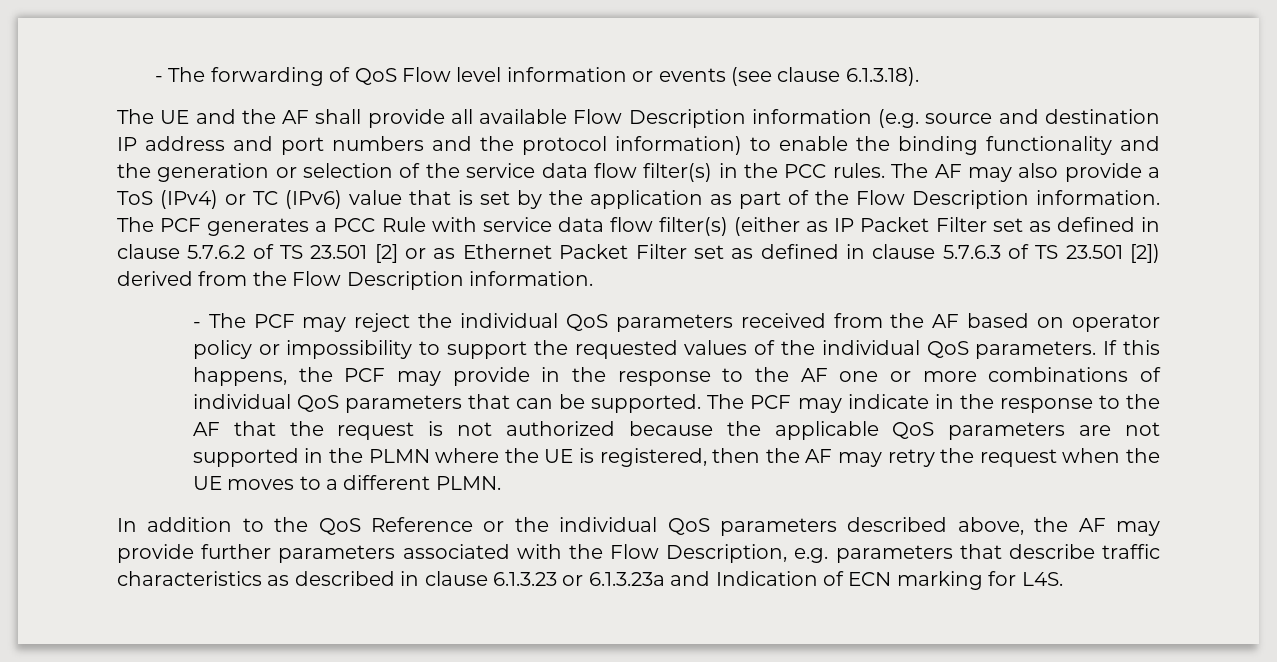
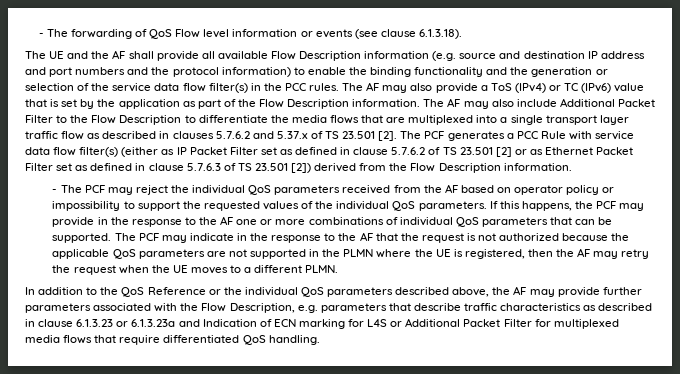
- The PCF generates a PCC Rule with service data flow filter(s) (either as IP Packet Filter set as defined in clause 5.7.6.2 of TS 23.501 [2] or as Ethernet Packet Filter set as defined in clause 5.7.6.3 of TS 23.501 [2]) derived from the Flow Description information.
+ The AF may also include Additional Packet Filter to the Flow Description to differentiate the media flows that are multiplexed into a single transport layer traffic flow as described in clauses 5.7.6.2 and 5.37.x of TS 23.501 [2]. The PCF generates a PCC Rule with service data flow filter(s) (either as IP Packet Filter set as defined in clause 5.7.6.2 of TS 23.501 [2] or as Ethernet Packet Filter set as defined in clause 5.7.6.3 of TS 23.501 [2]) derived from the Flow Description information.
- In addition to the QoS Reference or the individual QoS parameters described above, the AF may provide further parameters associated with the Flow Description, e.g. parameters that describe traffic characteristics as described in clause 6.1.3.23 or 6.1.3.23a and Indication of ECN marking for L4S.
+ In addition to the QoS Reference or the individual QoS parameters described above, the AF may provide further parameters associated with the Flow Description, e.g. parameters that describe traffic characteristics as described in clause 6.1.3.23 or 6.1.3.23a and Indication of ECN marking for L4S or Additional Packet Filter for multiplexed media flows that require differentiated QoS handling.

